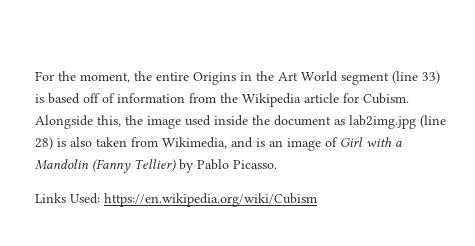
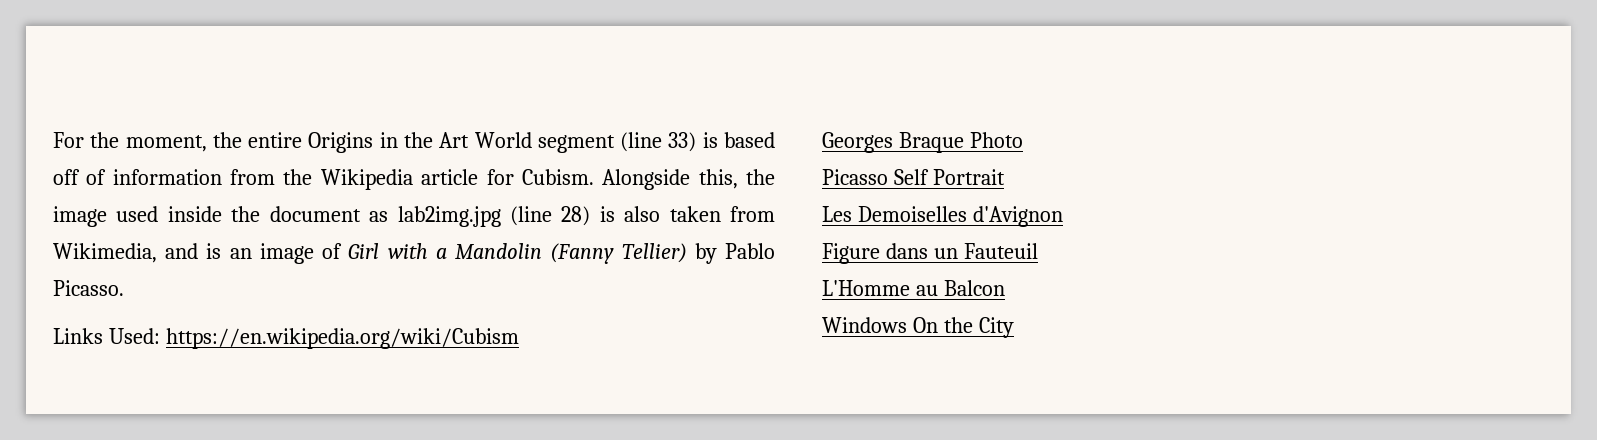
+ Georges Braque Photo
+ Picasso Self Portrait
+ Les Demoiselles d'Avignon
+ Figure dans un Fauteuil
+ L'Homme au Balcon
+ Windows On the City

